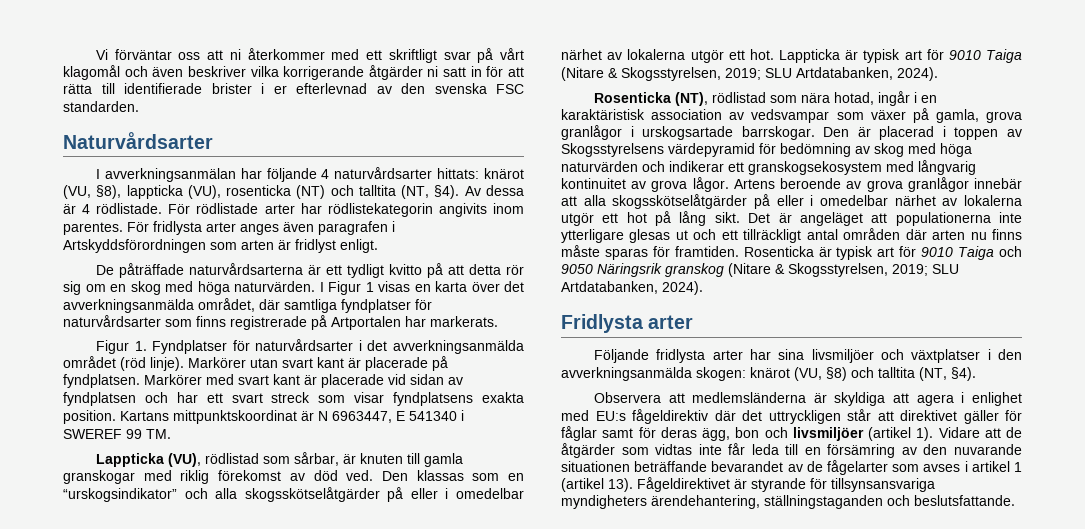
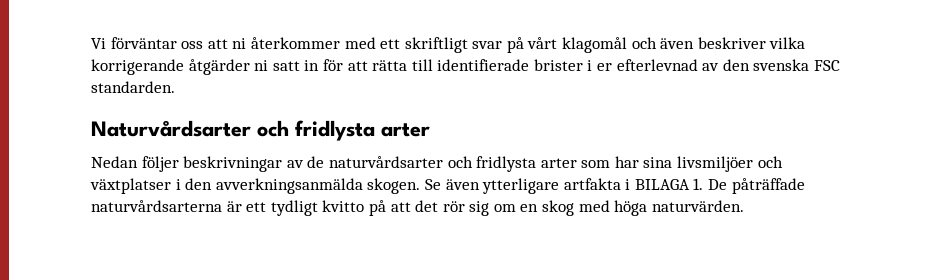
- Naturvårdsarter
- I avverkningsanmälan har följande 4 naturvårdsarter hittats: knärot (VU, §8), lappticka (VU), rosenticka (NT) och talltita (NT, §4). Av dessa är 4 rödlistade. För rödlistade arter har rödlistekategorin angivits inom parentes. För fridlysta arter anges även paragrafen i Artskyddsförordningen som arten är fridlyst enligt.
- De påträffade naturvårdsarterna är ett tydligt kvitto på att detta rör sig om en skog med höga naturvärden. I Figur 1 visas en karta över det avverkningsanmälda området, där samtliga fyndplatser för naturvårdsarter som finns registrerade på Artportalen har markerats.
- Figur 1. Fyndplatser för naturvårdsarter i det avverkningsanmälda området (röd linje). Markörer utan svart kant är placerade på fyndplatsen. Markörer med svart kant är placerade vid sidan av fyndplatsen och har ett svart streck som visar fyndplatsens exakta position. Kartans mittpunktskoordinat är N 6963447, E 541340 i SWEREF 99 TM.
- Lappticka (VU), rödlistad som sårbar, är knuten till gamla granskogar med riklig förekomst av död ved. Den klassas som en “urskogsindikator” och alla skogsskötselåtgärder på eller i omedelbar närhet av lokalerna utgör ett hot. Lappticka är typisk art för 9010 Taiga (Nitare & Skogsstyrelsen, 2019; SLU Artdatabanken, 2024).
- Rosenticka (NT), rödlistad som nära hotad, ingår i en karaktäristisk association av vedsvampar som växer på gamla, grova granlågor i urskogsartade barrskogar. Den är placerad i toppen av Skogsstyrelsens värdepyramid för bedömning av skog med höga naturvärden och indikerar ett granskogsekosystem med långvarig kontinuitet av grova lågor. Artens beroende av grova granlågor innebär att alla skogsskötselåtgärder på eller i omedelbar närhet av lokalerna utgör ett hot på lång sikt. Det är angeläget att populationerna inte ytterligare glesas ut och ett tillräckligt antal områden där arten nu finns måste sparas för framtiden. Rosenticka är typisk art för 9010 Taiga och 9050 Näringsrik granskog (Nitare & Skogsstyrelsen, 2019; SLU Artdatabanken, 2024).
- Fridlysta arter
- Följande fridlysta arter har sina livsmiljöer och växtplatser i den avverkningsanmälda skogen: knärot (VU, §8) och talltita (NT, §4).
- Observera att medlemsländerna är skyldiga att agera i enlighet med EU:s fågeldirektiv där det uttryckligen står att direktivet gäller för fåglar samt för deras ägg, bon och livsmiljöer (artikel 1). Vidare att de åtgärder som vidtas inte får leda till en försämring av den nuvarande situationen beträffande bevarandet av de fågelarter som avses i artikel 1 (artikel 13). Fågeldirektivet är styrande för tillsynsansvariga myndigheters ärendehantering, ställningstaganden och beslutsfattande.
+ Naturvårdsarter och fridlysta arter
+ Nedan följer beskrivningar av de naturvårdsarter och fridlysta arter som har sina livsmiljöer och växtplatser i den avverkningsanmälda skogen. Se även ytterligare artfakta i BILAGA 1. De påträffade naturvårdsarterna är ett tydligt kvitto på att det rör sig om en skog med höga naturvärden.

